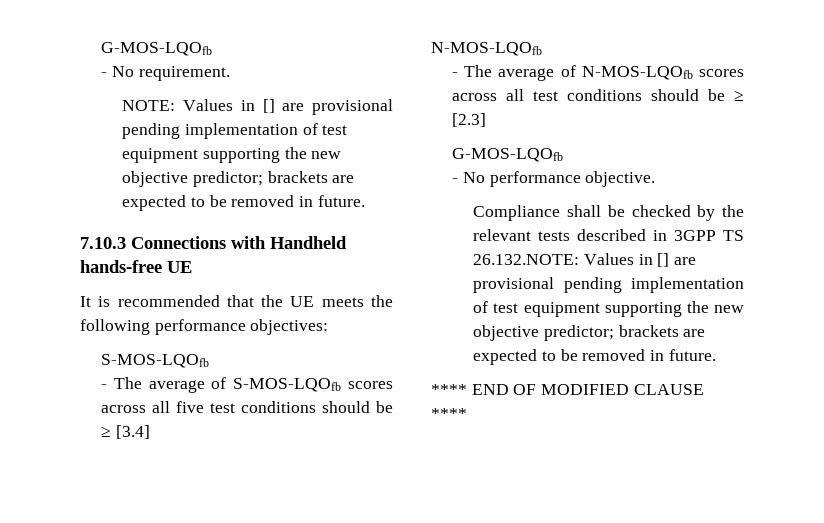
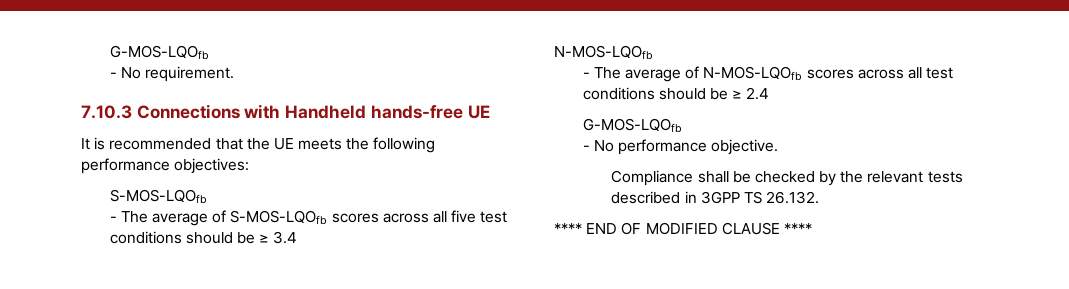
- NOTE: Values in [] are provisional pending implementation of test equipment supporting the new objective predictor; brackets are expected to be removed in future.
- - The average of S-MOS-LQOfb scores across all five test conditions should be ≥ [3.4]
+ - The average of S-MOS-LQOfb scores across all five test conditions should be ≥ 3.4
- - The average of N-MOS-LQOfb scores across all test conditions should be ≥ [2.3]
+ - The average of N-MOS-LQOfb scores across all test conditions should be ≥ 2.4
- Compliance shall be checked by the relevant tests described in 3GPP TS 26.132.NOTE: Values in [] are provisional pending implementation of test equipment supporting the new objective predictor; brackets are expected to be removed in future.
+ Compliance shall be checked by the relevant tests described in 3GPP TS 26.132.

